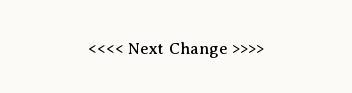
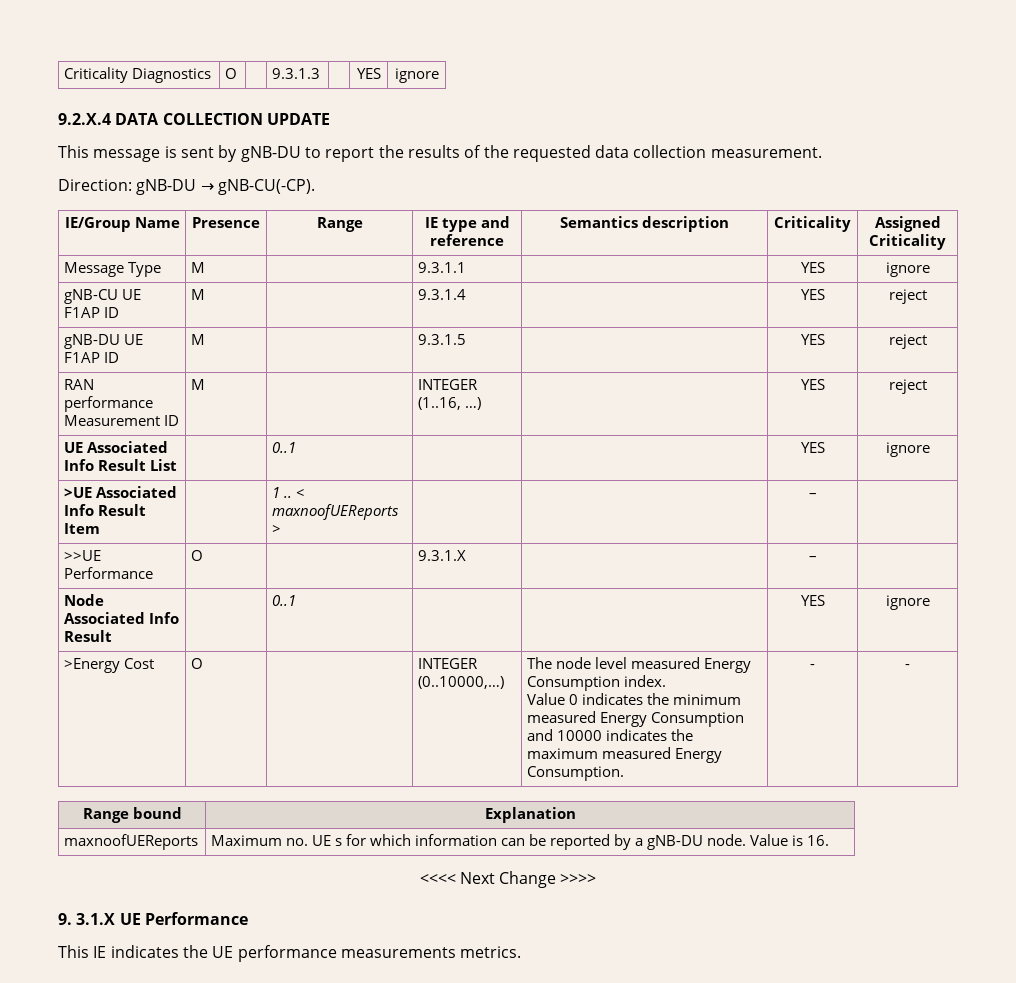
+ Criticality Diagnostics | O | | 9.3.1.3 | | YES | ignore
+ 9.2.X.4 DATA COLLECTION UPDATE
+ This message is sent by gNB-DU to report the results of the requested data collection measurement.
+ Direction: gNB-DU → gNB-CU(-CP).
+ IE/Group Name | Presence | Range | IE type and reference | Semantics description | Criticality | Assigned Criticality
+ Message Type | M | | 9.3.1.1 | | YES | ignore
+ gNB-CU UE F1AP ID | M | | 9.3.1.4 | | YES | reject
+ gNB-DU UE F1AP ID | M | | 9.3.1.5 | | YES | reject
+ RAN performance Measurement ID | M | | INTEGER (1..16, …) | | YES | reject
+ UE Associated Info Result List | | 0..1 | | | YES | ignore
+ >UE Associated Info Result Item | | 1 .. < maxnoofUEReports > | | | – |
+ >>UE Performance | O | | 9.3.1.X | | – |
+ Node Associated Info Result | | 0..1 | | | YES | ignore
+ >Energy Cost | O | | INTEGER (0..10000,…) | The node level measured Energy Consumption index.
+ Value 0 indicates the minimum measured Energy Consumption and 10000 indicates the maximum measured Energy Consumption. | - | -
+ Range bound | Explanation
+ maxnoofUEReports | Maximum no. UE s for which information can be reported by a gNB-DU node. Value is 16.
  <<<< Next Change >>>>
+ 9. 3.1.X UE Performance
+ This IE indicates the UE performance measurements metrics.

